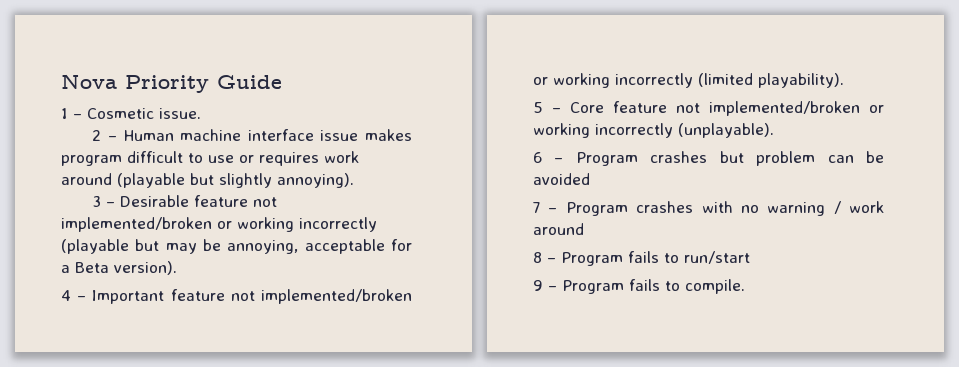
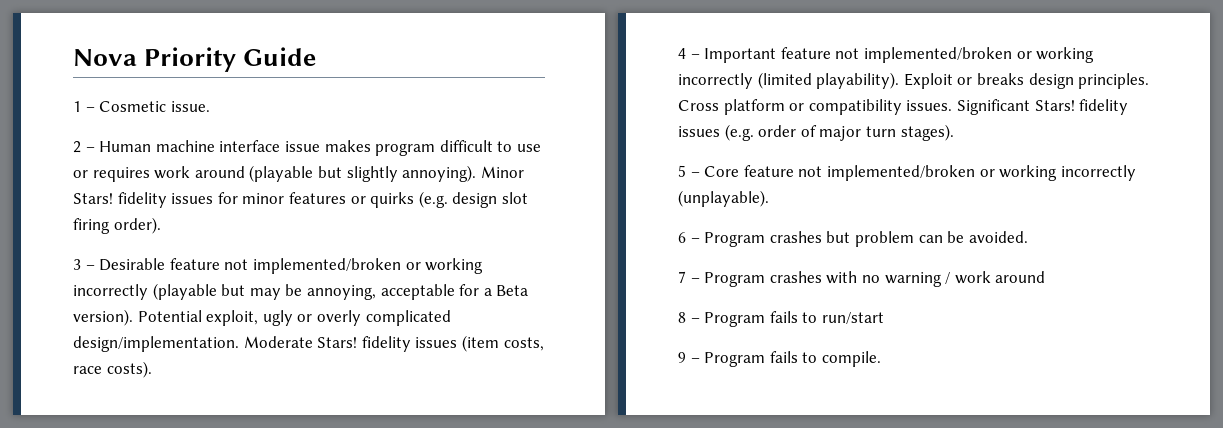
+ Minor Stars! fidelity issues for minor features or quirks (e.g. design slot firing order).
+ Potential exploit, ugly or overly complicated design/implementation. Moderate Stars! fidelity issues (item costs, race costs).
+ Exploit or breaks design principles. Cross platform or compatibility issues. Significant Stars! fidelity issues (e.g. order of major turn stages).
- 6 – Program crashes but problem can be avoided
+ 6 – Program crashes but problem can be avoided.

